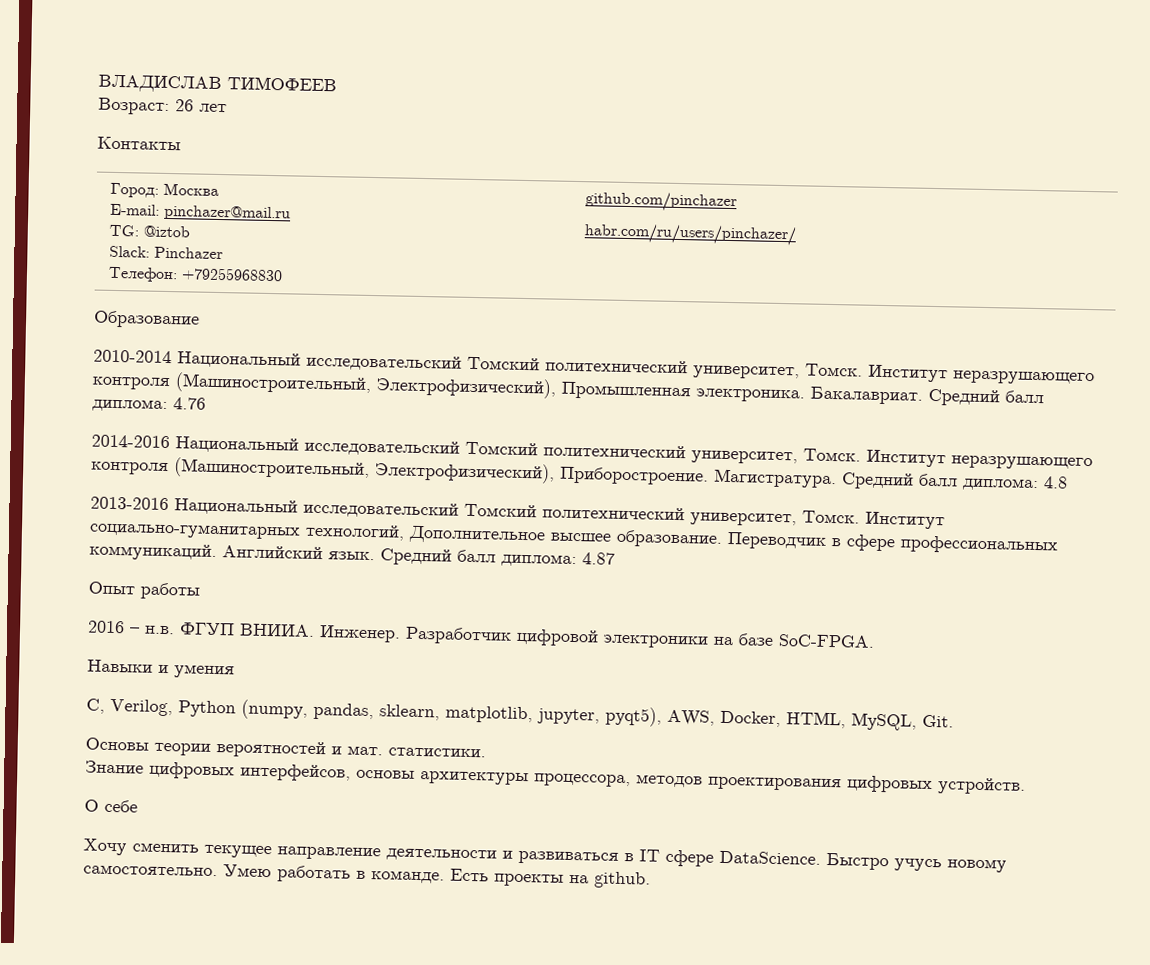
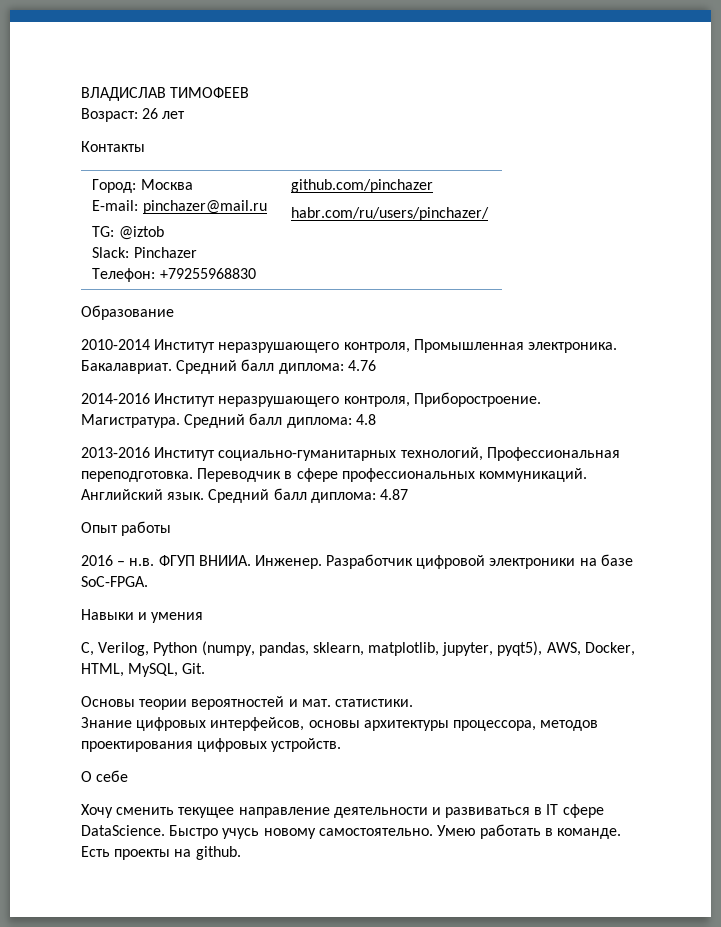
- 2010-2014 Национальный исследовательский Томский политехнический университет, Томск. Институт неразрушающего контроля (Машиностроительный, Электрофизический), Промышленная электроника.
+ 2010-2014 Институт неразрушающего контроля, Промышленная электроника.
- 2014-2016 Национальный исследовательский Томский политехнический университет, Томск. Институт неразрушающего контроля (Машиностроительный, Электрофизический), Приборостроение.
+ 2014-2016 Институт неразрушающего контроля, Приборостроение.
- 2013-2016 Национальный исследовательский Томский политехнический университет, Томск. Институт социально-гуманитарных технологий, Дополнительное высшее образование.
+ 2013-2016 Институт социально-гуманитарных технологий, Профессиональная переподготовка.

